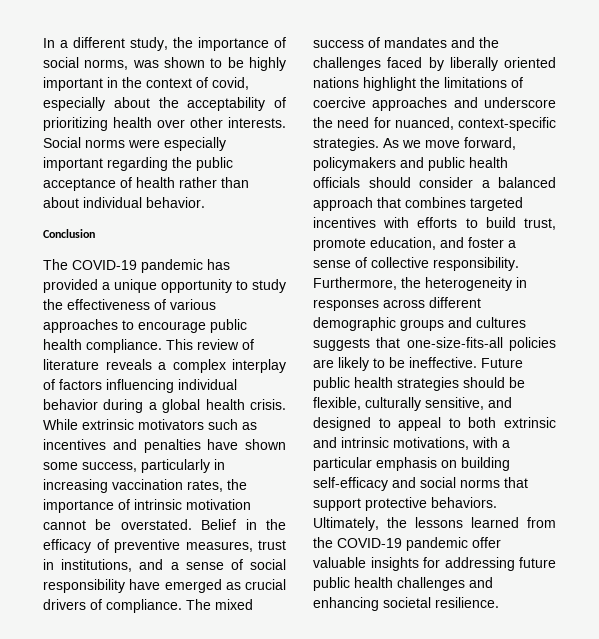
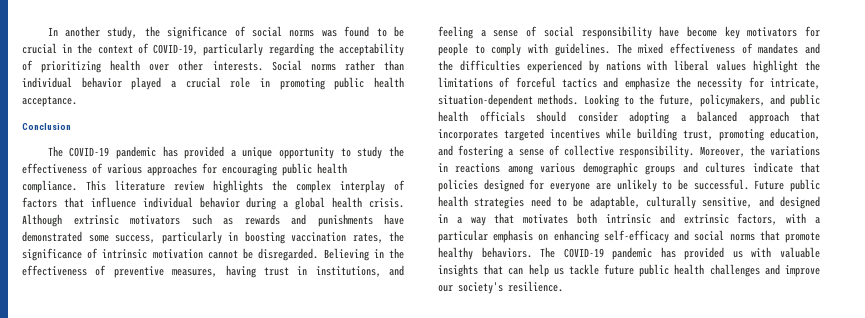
- In a different study, the importance of social norms, was shown to be highly important in the context of covid, especially about the acceptability of prioritizing health over other interests.
+ In another study, the significance of social norms was found to be crucial in the context of COVID-19, particularly regarding the acceptability of prioritizing health over other interests.
- Social norms were especially important regarding the public acceptance of health rather than about individual behavior.
+ Social norms rather than individual behavior played a crucial role in promoting public health acceptance.
- The COVID-19 pandemic has provided a unique opportunity to study the effectiveness of various approaches to encourage public health compliance.
+ The COVID-19 pandemic has provided a unique opportunity to study the effectiveness of various approaches for encouraging public health compliance.
- This review of literature reveals a complex interplay of factors influencing individual behavior during a global health crisis.
+ This literature review highlights the complex interplay of factors that influence individual behavior during a global health crisis.
- While extrinsic motivators such as incentives and penalties have shown some success, particularly in increasing vaccination rates, the importance of intrinsic motivation cannot be overstated. Belief in the efficacy of preventive measures, trust in institutions, and a sense of social responsibility have emerged as crucial drivers of compliance.
+ Although extrinsic motivators such as rewards and punishments have demonstrated some success, particularly in boosting vaccination rates, the significance of intrinsic motivation cannot be disregarded. Believing in the effectiveness of preventive measures, having trust in institutions, and feeling a sense of social responsibility have become key motivators for people to comply with guidelines.
- The mixed success of mandates and the challenges faced by liberally oriented nations highlight the limitations of coercive approaches and underscore the need for nuanced, context-specific strategies. As we move forward, policymakers and public health officials should consider a balanced approach that combines targeted incentives with efforts to build trust, promote education, and foster a sense of collective responsibility.
+ The mixed effectiveness of mandates and the difficulties experienced by nations with liberal values highlight the limitations of forceful tactics and emphasize the necessity for intricate, situation-dependent methods. Looking to the future, policymakers, and public health officials should consider adopting a balanced approach that incorporates targeted incentives while building trust, promoting education, and fostering a sense of collective responsibility.
- Furthermore, the heterogeneity in responses across different demographic groups and cultures suggests that one-size-fits-all policies are likely to be ineffective.
+ Moreover, the variations in reactions among various demographic groups and cultures indicate that policies designed for everyone are unlikely to be successful.
- Future public health strategies should be flexible, culturally sensitive, and designed to appeal to both extrinsic and intrinsic motivations, with a particular emphasis on building self-efficacy and social norms that support protective behaviors. Ultimately, the lessons learned from the COVID-19 pandemic offer valuable insights for addressing future public health challenges and enhancing societal resilience.
+ Future public health strategies need to be adaptable, culturally sensitive, and designed in a way that motivates both intrinsic and extrinsic factors, with a particular emphasis on enhancing self-efficacy and social norms that promote healthy behaviors. The COVID-19 pandemic has provided us with valuable insights that can help us tackle future public health challenges and improve our society's resilience.

